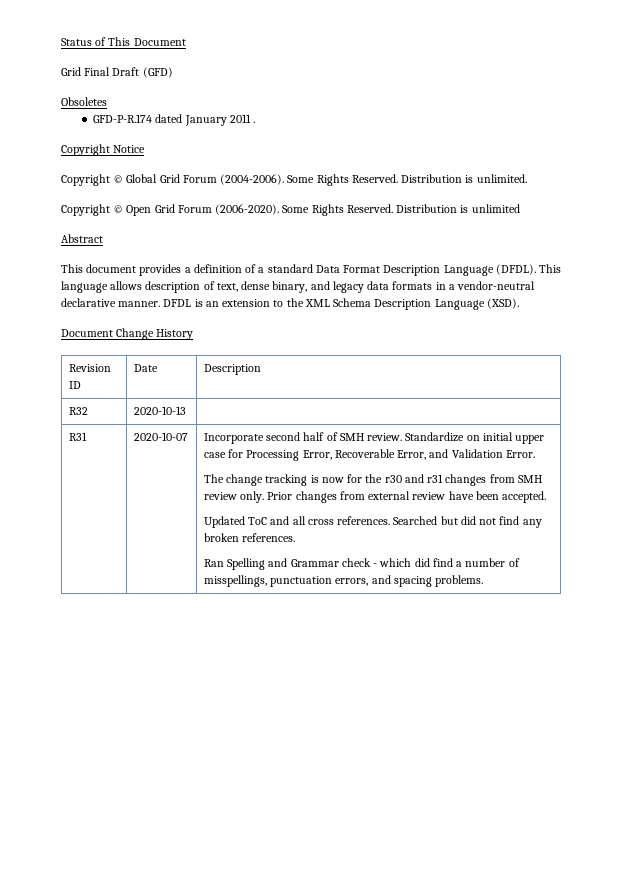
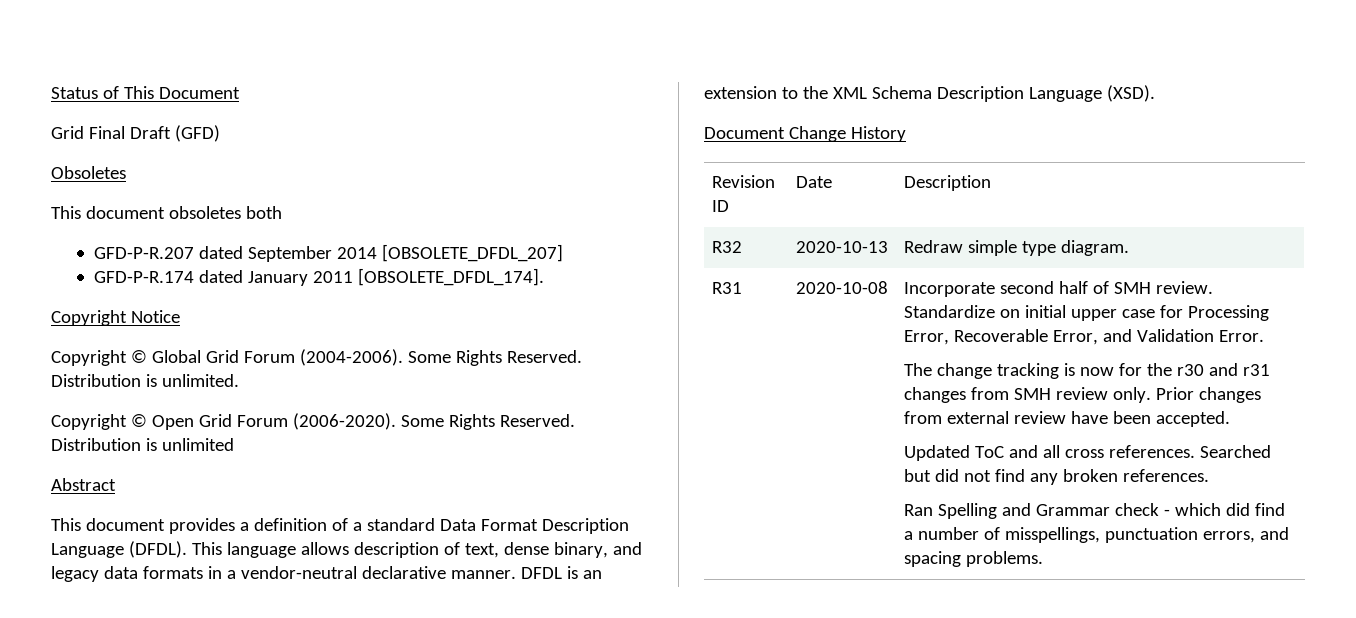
+ This document obsoletes both
+ GFD-P-R.207 dated September 2014 [OBSOLETE_DFDL_207]
- GFD-P-R.174 dated January 2011 .
+ GFD-P-R.174 dated January 2011 [OBSOLETE_DFDL_174].
- R32 | 2020-10-13 |
+ R32 | 2020-10-13 | Redraw simple type diagram.
- 2020-10-07
+ 2020-10-08

